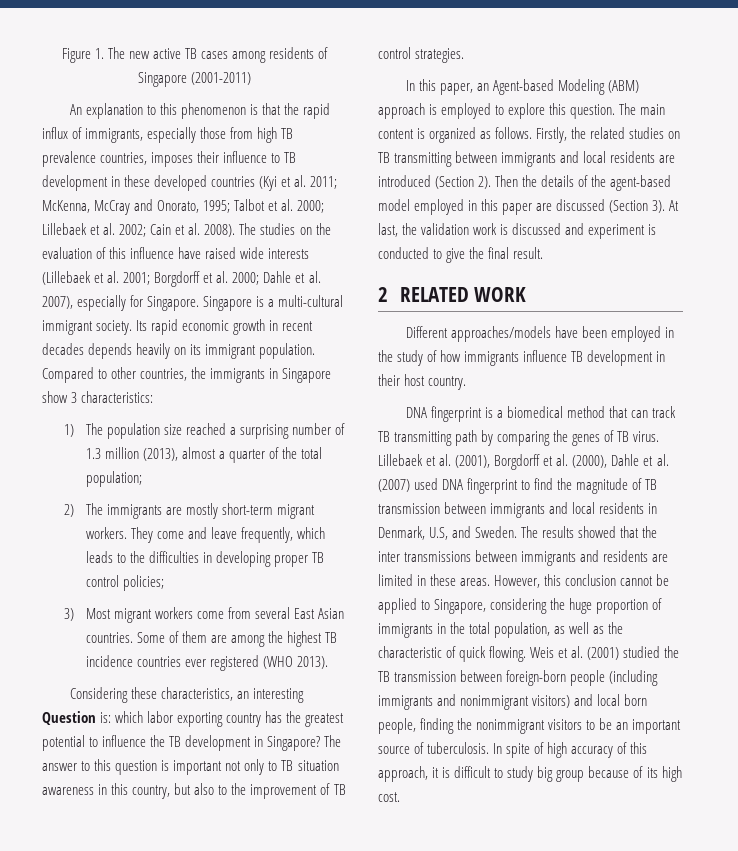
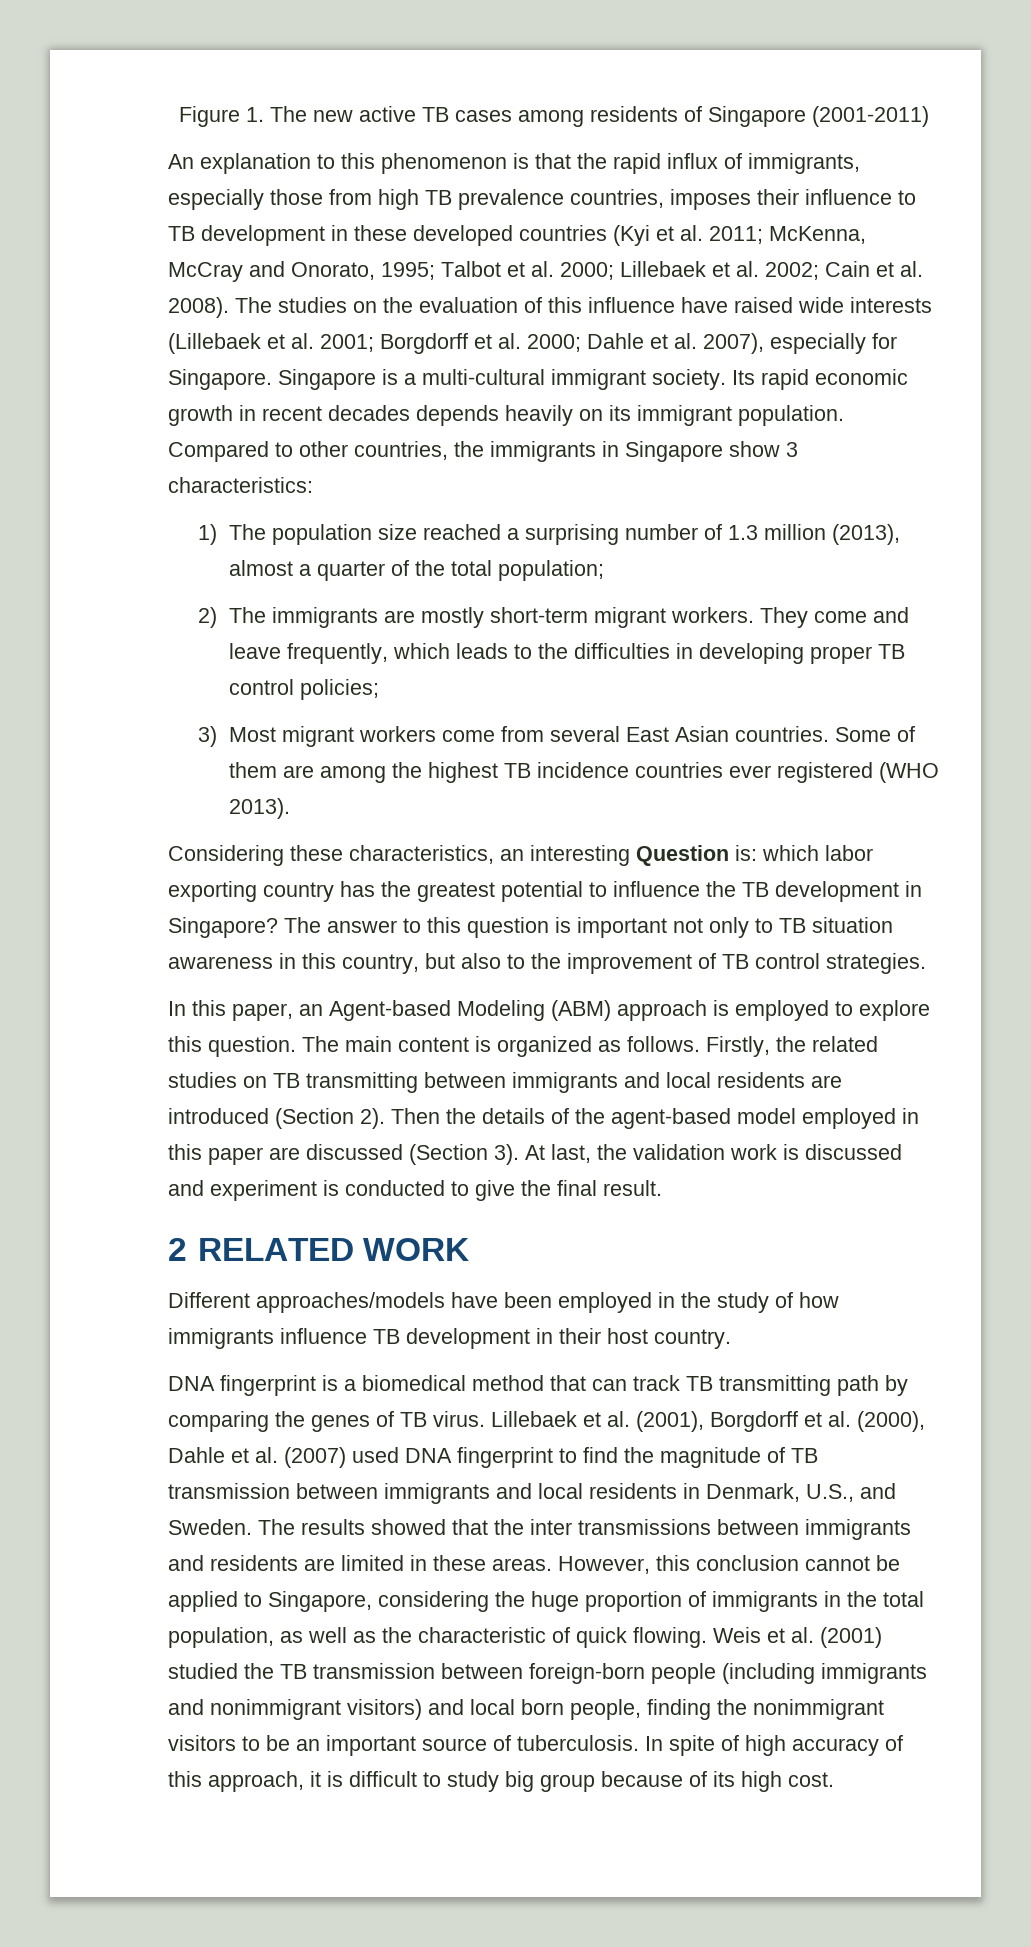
- Lillebaek et al. (2001), Borgdorff et al. (2000), Dahle et al. (2007) used DNA fingerprint to find the magnitude of TB transmission between immigrants and local residents in Denmark, U.S, and Sweden.
+ Lillebaek et al. (2001), Borgdorff et al. (2000), Dahle et al. (2007) used DNA fingerprint to find the magnitude of TB transmission between immigrants and local residents in Denmark, U.S., and Sweden.

